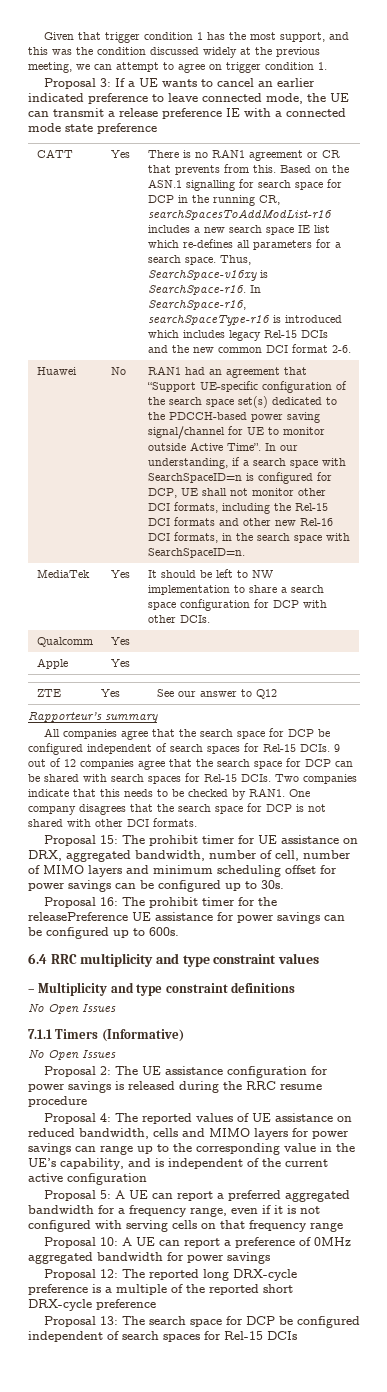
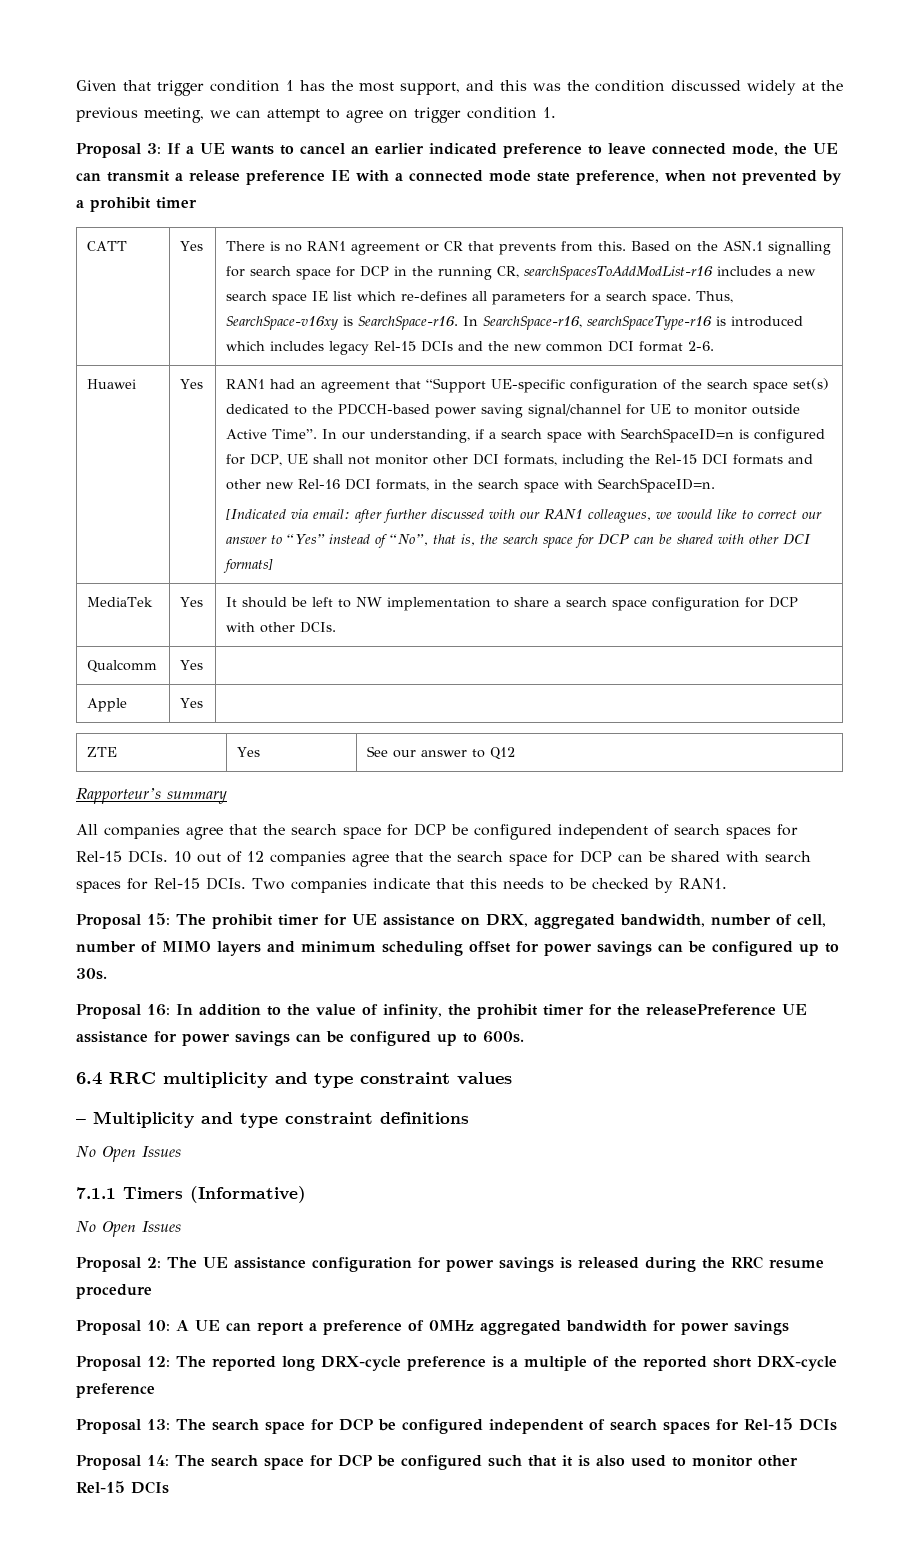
- Proposal 3: If a UE wants to cancel an earlier indicated preference to leave connected mode, the UE can transmit a release preference IE with a connected mode state preference
+ Proposal 3: If a UE wants to cancel an earlier indicated preference to leave connected mode, the UE can transmit a release preference IE with a connected mode state preference, when not prevented by a prohibit timer
- Huawei | No
+ Huawei | Yes
+ [Indicated via email: after further discussed with our RAN1 colleagues, we would like to correct our answer to “Yes” instead of “No”, that is, the search space for DCP can be shared with other DCI formats]
- 9 out of 12 companies agree that the search space for DCP can be shared with search spaces for Rel-15 DCIs.
+ 10 out of 12 companies agree that the search space for DCP can be shared with search spaces for Rel-15 DCIs.
- One company disagrees that the search space for DCP is not shared with other DCI formats.
- Proposal 16: The prohibit timer for the releasePreference UE assistance for power savings can be configured up to 600s.
+ Proposal 16: In addition to the value of infinity, the prohibit timer for the releasePreference UE assistance for power savings can be configured up to 600s.
- Proposal 4: The reported values of UE assistance on reduced bandwidth, cells and MIMO layers for power savings can range up to the corresponding value in the UE’s capability, and is independent of the current active configuration
- Proposal 5: A UE can report a preferred aggregated bandwidth for a frequency range, even if it is not configured with serving cells on that frequency range
+ Proposal 14: The search space for DCP be configured such that it is also used to monitor other Rel-15 DCIs

